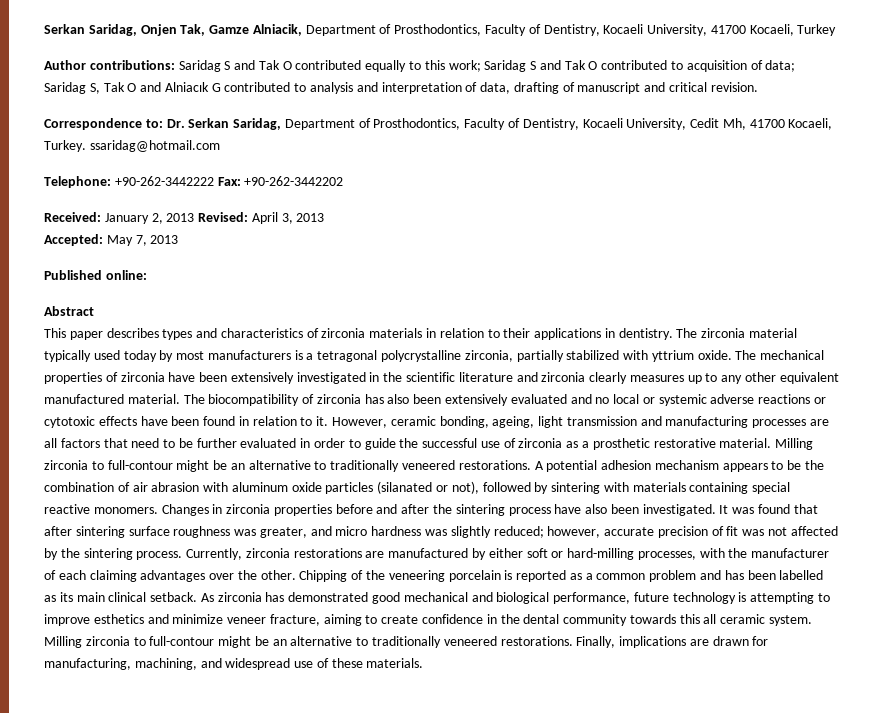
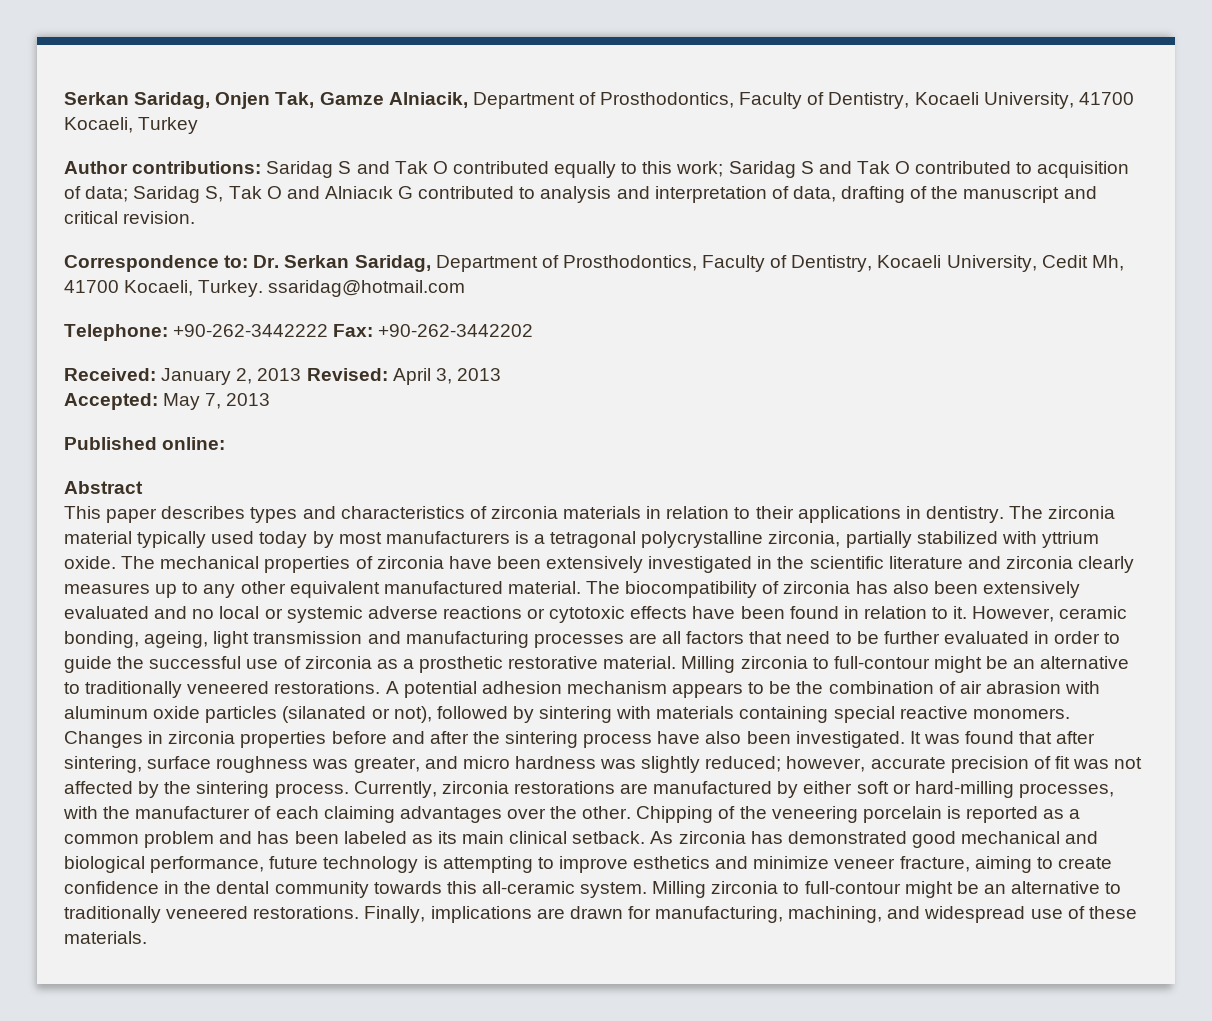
- Author contributions: Saridag S and Tak O contributed equally to this work; Saridag S and Tak O contributed to acquisition of data; Saridag S, Tak O and Alniacık G contributed to analysis and interpretation of data, drafting of manuscript and critical revision.
+ Author contributions: Saridag S and Tak O contributed equally to this work; Saridag S and Tak O contributed to acquisition of data; Saridag S, Tak O and Alniacık G contributed to analysis and interpretation of data, drafting of the manuscript and critical revision.
- It was found that after sintering surface roughness was greater, and micro hardness was slightly reduced; however, accurate precision of fit was not affected by the sintering process.
+ It was found that after sintering, surface roughness was greater, and micro hardness was slightly reduced; however, accurate precision of fit was not affected by the sintering process.
- Chipping of the veneering porcelain is reported as a common problem and has been labelled as its main clinical setback.
+ Chipping of the veneering porcelain is reported as a common problem and has been labeled as its main clinical setback.
- As zirconia has demonstrated good mechanical and biological performance, future technology is attempting to improve esthetics and minimize veneer fracture, aiming to create confidence in the dental community towards this all ceramic system.
+ As zirconia has demonstrated good mechanical and biological performance, future technology is attempting to improve esthetics and minimize veneer fracture, aiming to create confidence in the dental community towards this all-ceramic system.

